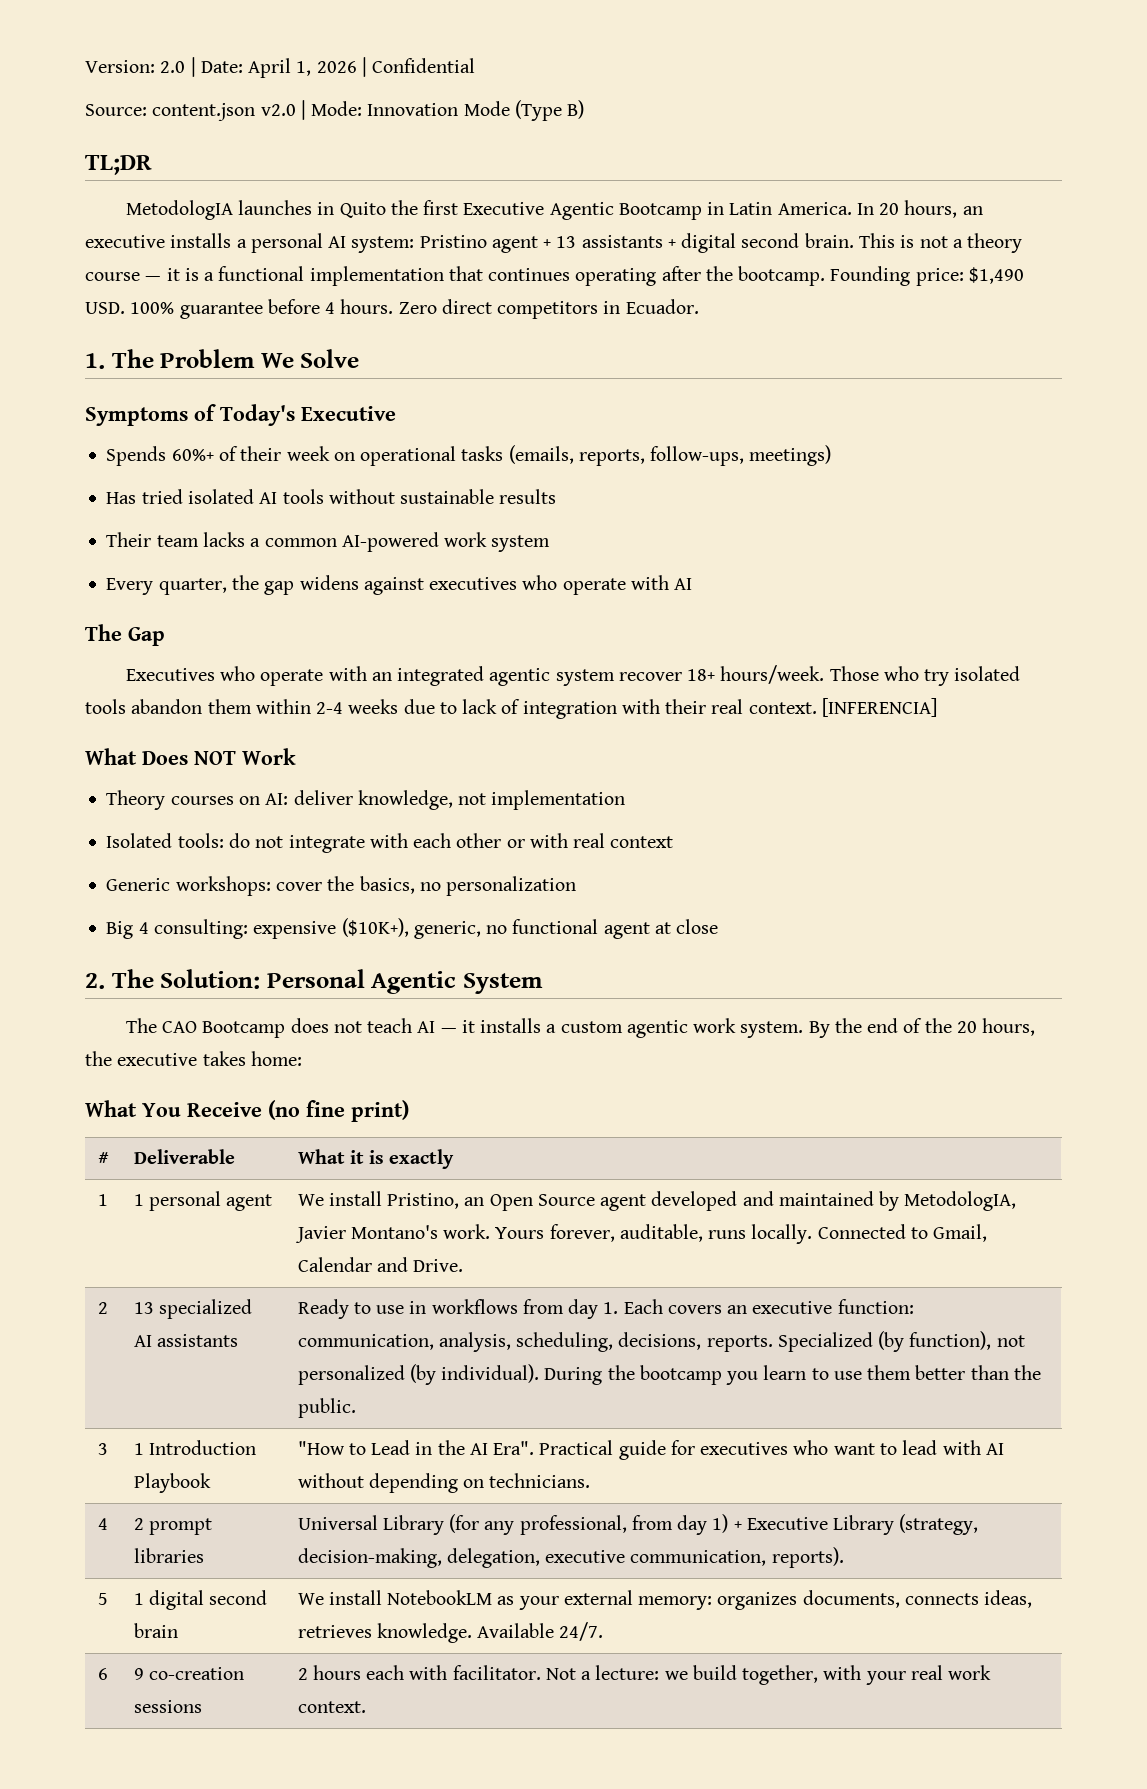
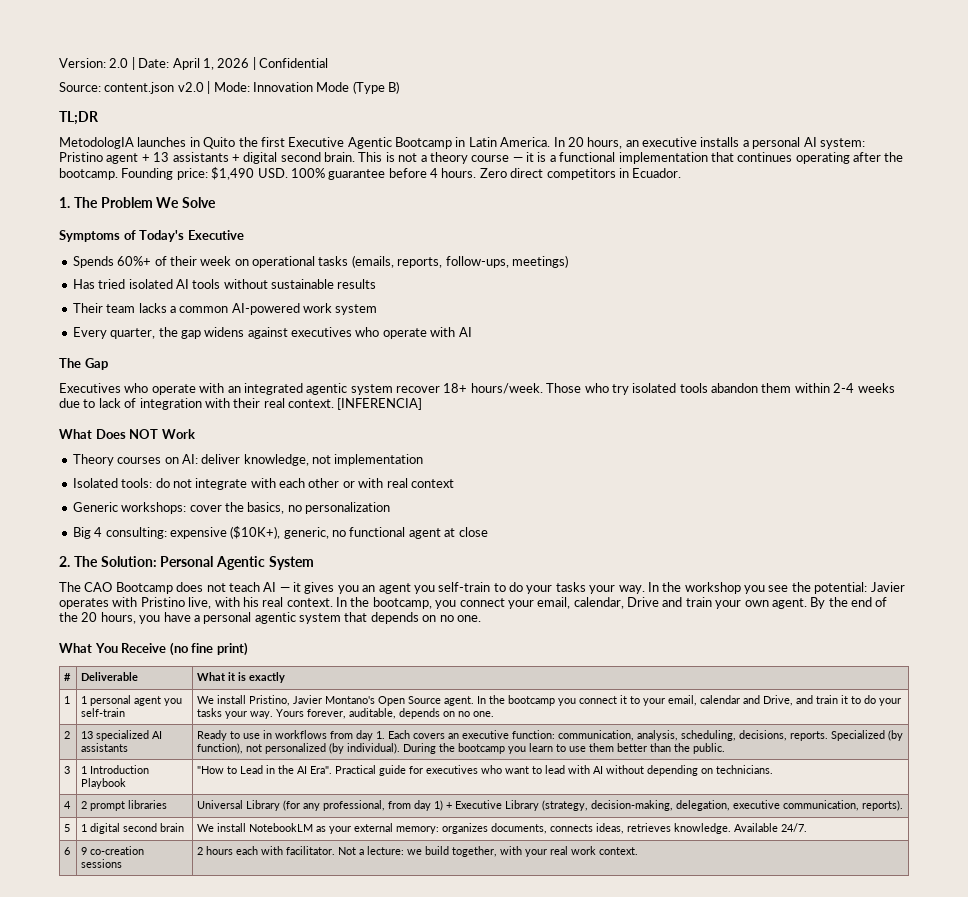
- The CAO Bootcamp does not teach AI — it installs a custom agentic work system.
+ The CAO Bootcamp does not teach AI — it gives you an agent you self-train to do your tasks your way. In the workshop you see the potential: Javier operates with Pristino live, with his real context. In the bootcamp, you connect your email, calendar, Drive and train your own agent.
- By the end of the 20 hours, the executive takes home:
+ By the end of the 20 hours, you have a personal agentic system that depends on no one.
- 1 personal agent
+ 1 personal agent you self-train
- We install Pristino, an Open Source agent developed and maintained by MetodologIA, Javier Montano's work. Yours forever, auditable, runs locally. Connected to Gmail, Calendar and Drive.
+ We install Pristino, Javier Montano's Open Source agent. In the bootcamp you connect it to your email, calendar and Drive, and train it to do your tasks your way. Yours forever, auditable, depends on no one.

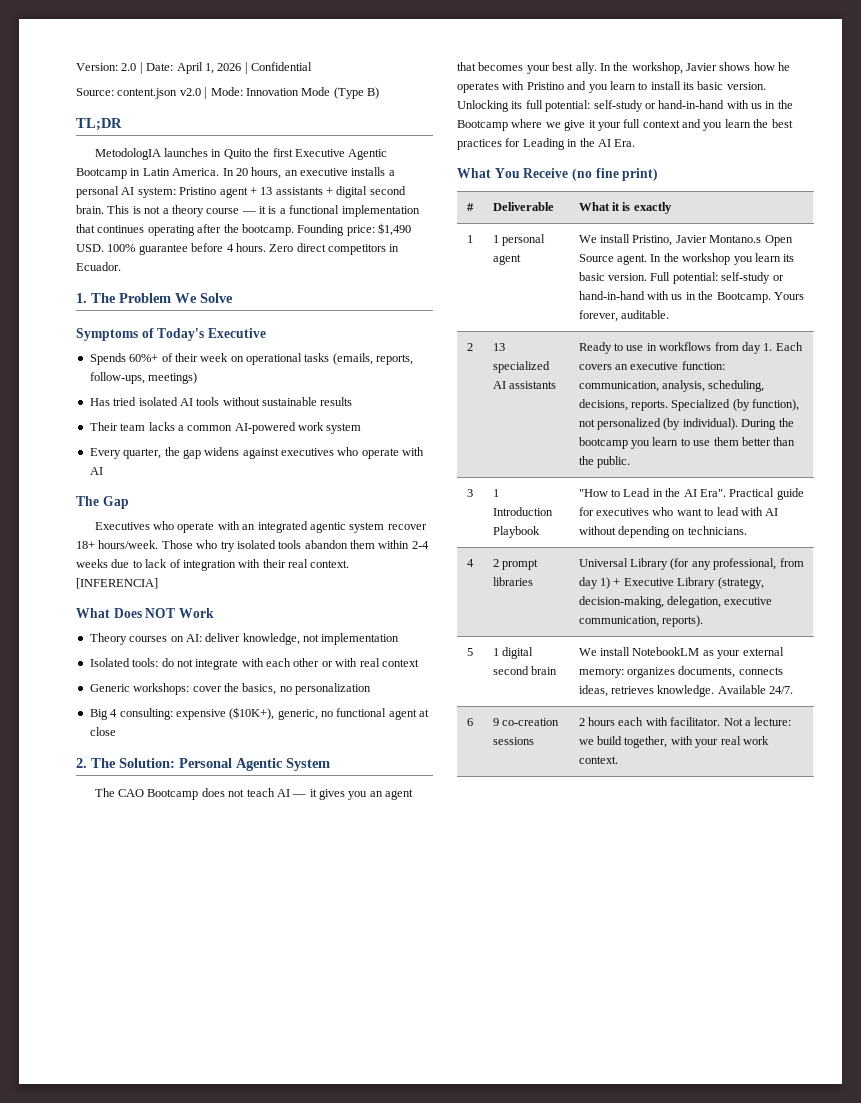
- The CAO Bootcamp does not teach AI — it gives you an agent you self-train to do your tasks your way. In the workshop you see the potential: Javier operates with Pristino live, with his real context. In the bootcamp, you connect your email, calendar, Drive and train your own agent. By the end of the 20 hours, you have a personal agentic system that depends on no one.
+ The CAO Bootcamp does not teach AI — it gives you an agent that becomes your best ally. In the workshop, Javier shows how he operates with Pristino and you learn to install its basic version. Unlocking its full potential: self-study or hand-in-hand with us in the Bootcamp where we give it your full context and you learn the best practices for Leading in the AI Era.
- 1 personal agent you self-train
+ 1 personal agent
- We install Pristino, Javier Montano's Open Source agent.
+ We install Pristino, Javier Montano.s Open Source agent.
- In the bootcamp you connect it to your email, calendar and Drive, and train it to do your tasks your way. Yours forever, auditable, depends on no one.
+ In the workshop you learn its basic version. Full potential: self-study or hand-in-hand with us in the Bootcamp. Yours forever, auditable.

